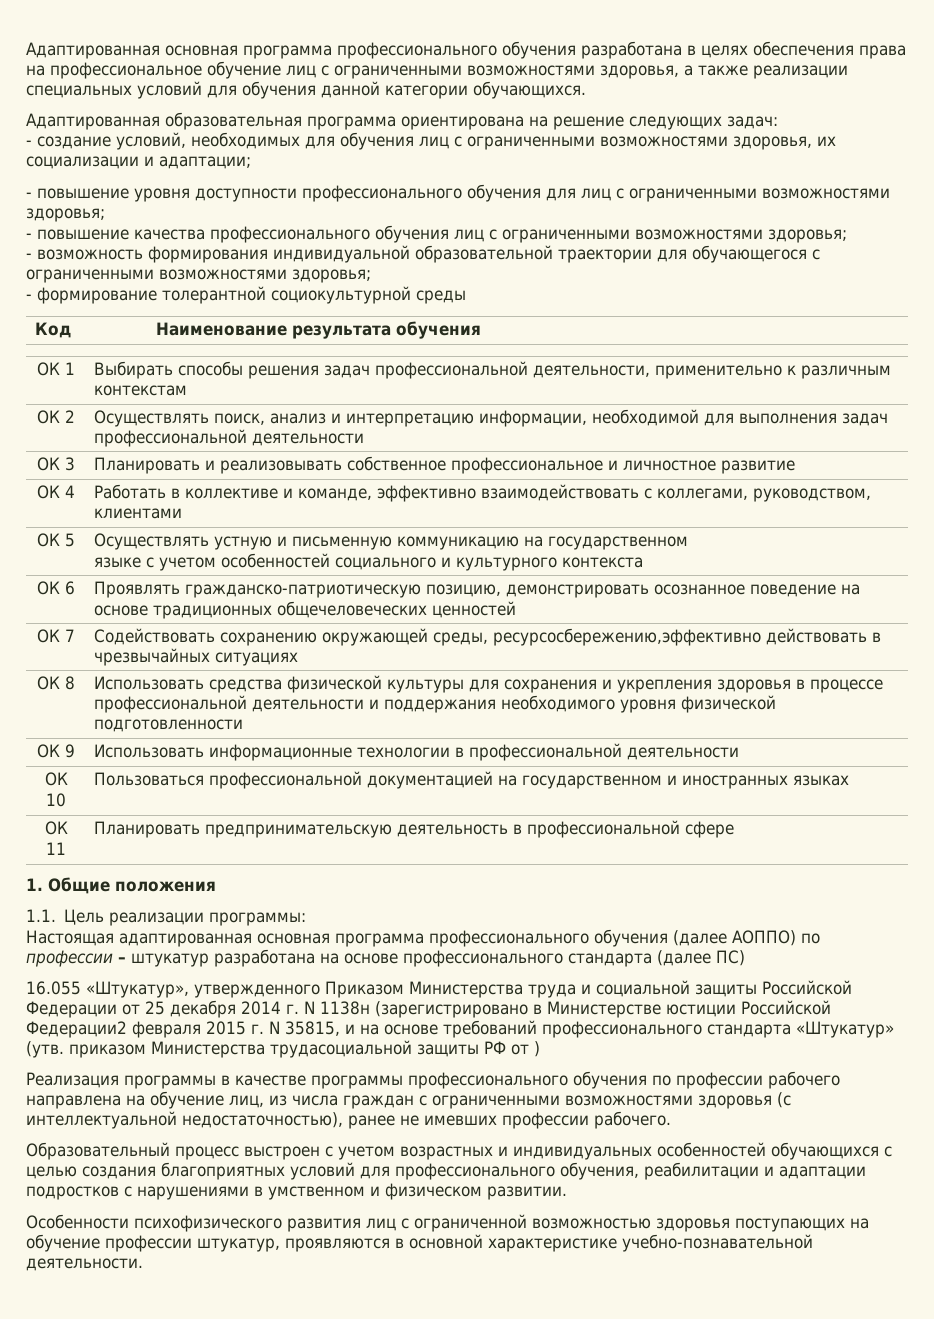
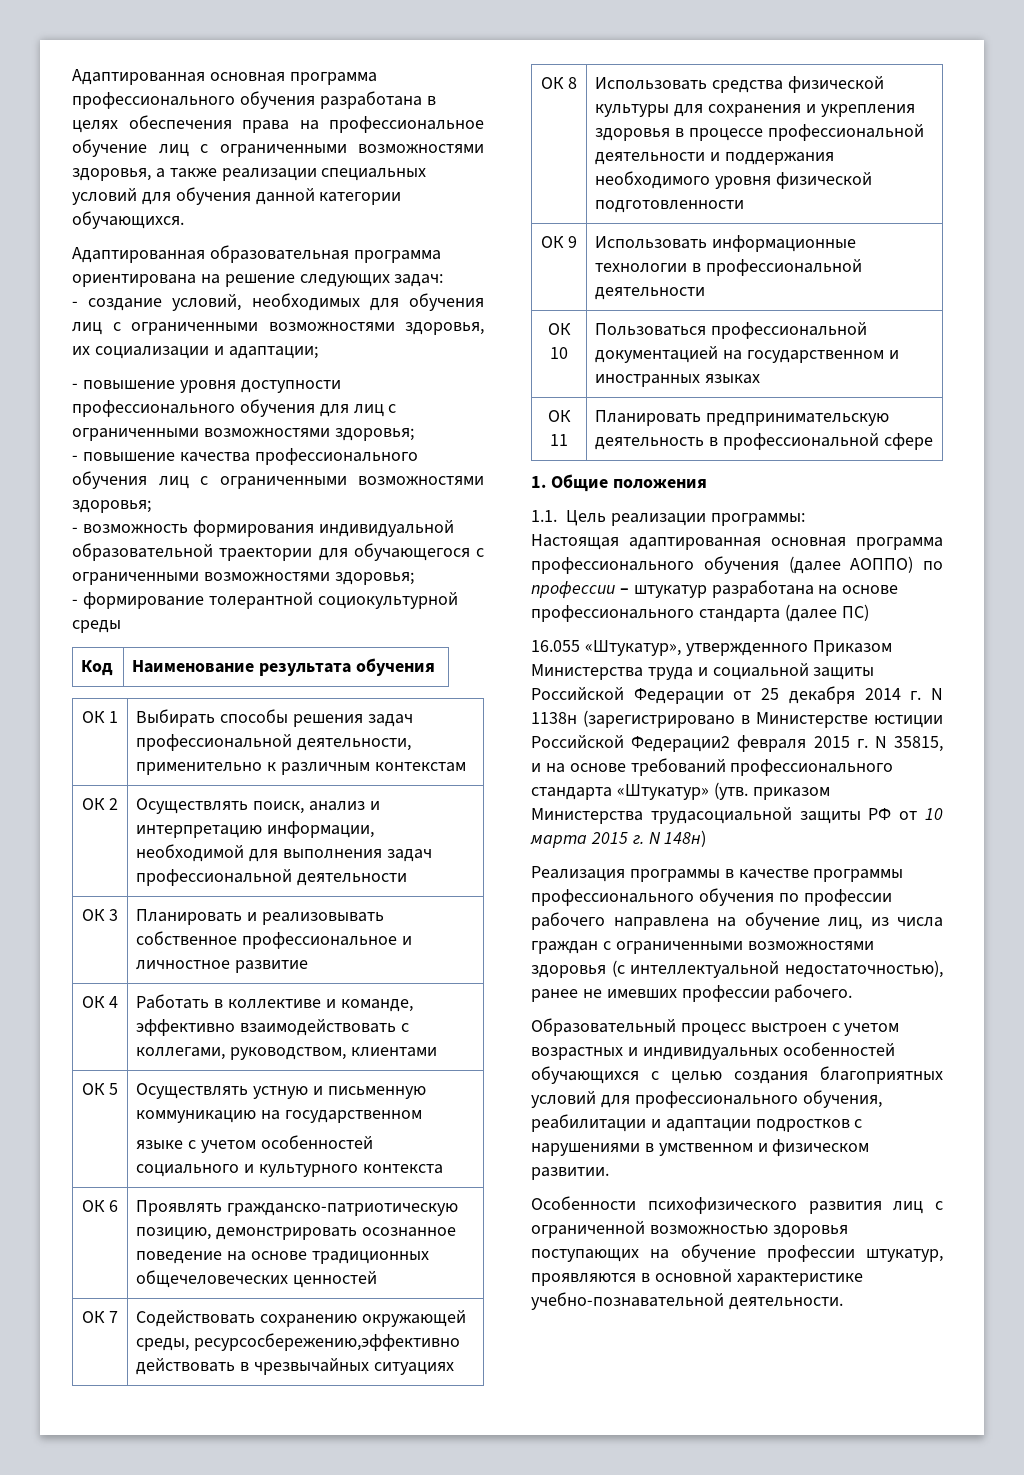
- 16.055 «Штукатур», утвержденного Приказом Министерства труда и социальной защиты Российской Федерации от 25 декабря 2014 г. N 1138н (зарегистрировано в Министерстве юстиции Российской Федерации2 февраля 2015 г. N 35815, и на основе требований профессионального стандарта «Штукатур» (утв. приказом Министерства трудасоциальной защиты РФ от )
+ 16.055 «Штукатур», утвержденного Приказом Министерства труда и социальной защиты Российской Федерации от 25 декабря 2014 г. N 1138н (зарегистрировано в Министерстве юстиции Российской Федерации2 февраля 2015 г. N 35815, и на основе требований профессионального стандарта «Штукатур» (утв. приказом Министерства трудасоциальной защиты РФ от 10 марта 2015 г. N 148н)

